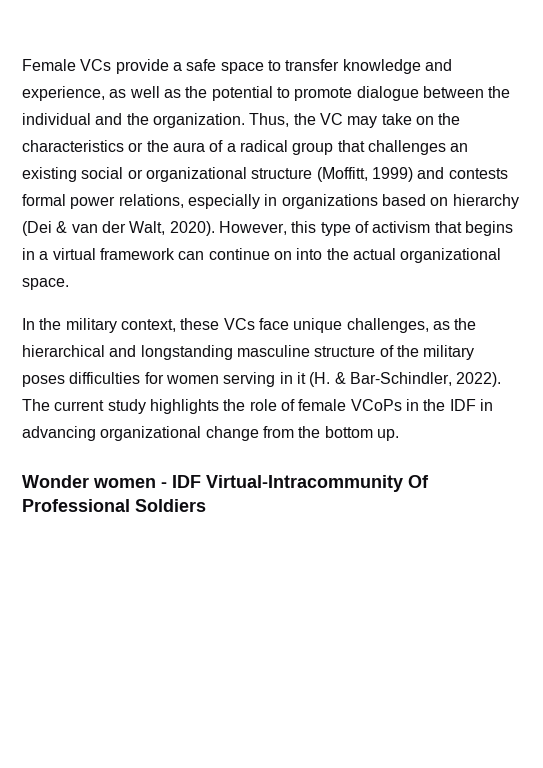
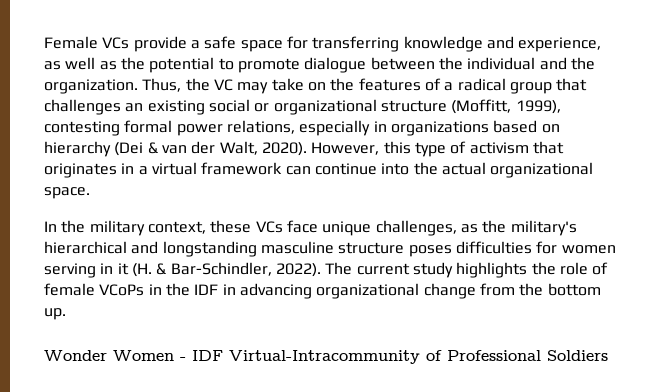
- Female VCs provide a safe space to transfer knowledge and experience, as well as the potential to promote dialogue between the individual and the organization.
+ Female VCs provide a safe space for transferring knowledge and experience, as well as the potential to promote dialogue between the individual and the organization.
- Thus, the VC may take on the characteristics or the aura of a radical group that challenges an existing social or organizational structure (Moffitt, 1999) and contests formal power relations, especially in organizations based on hierarchy (Dei & van der Walt, 2020).
+ Thus, the VC may take on the features of a radical group that challenges an existing social or organizational structure (Moffitt, 1999), contesting formal power relations, especially in organizations based on hierarchy (Dei & van der Walt, 2020).
- However, this type of activism that begins in a virtual framework can continue on into the actual organizational space.
+ However, this type of activism that originates in a virtual framework can continue into the actual organizational space.
- In the military context, these VCs face unique challenges, as the hierarchical and longstanding masculine structure of the military poses difficulties for women serving in it (H. & Bar-Schindler, 2022).
+ In the military context, these VCs face unique challenges, as the military's hierarchical and longstanding masculine structure poses difficulties for women serving in it (H. & Bar-Schindler, 2022).
- Wonder women - IDF Virtual-Intracommunity Of Professional Soldiers
+ Wonder Women - IDF Virtual-Intracommunity of Professional Soldiers

